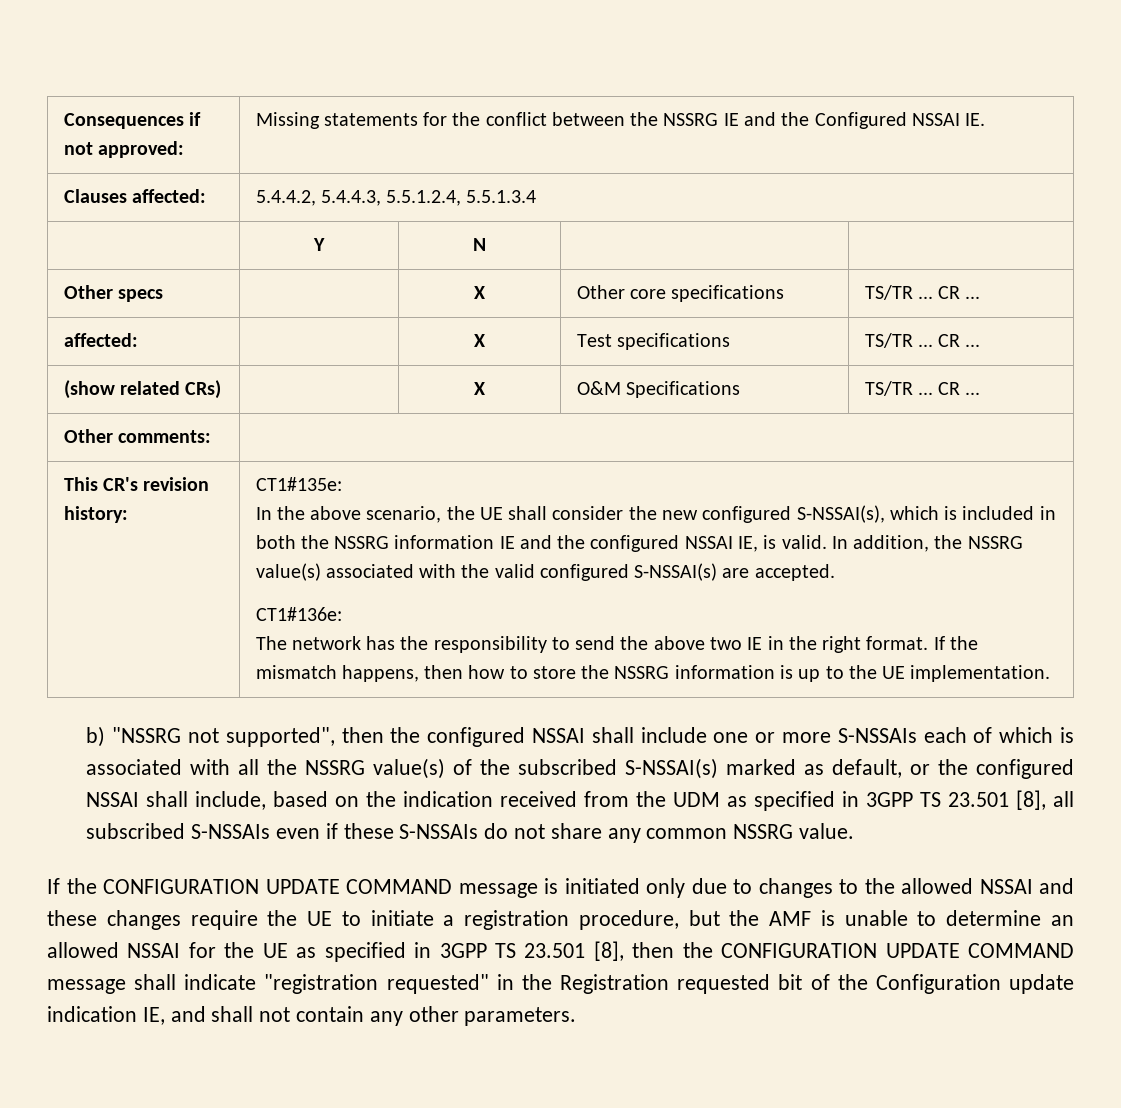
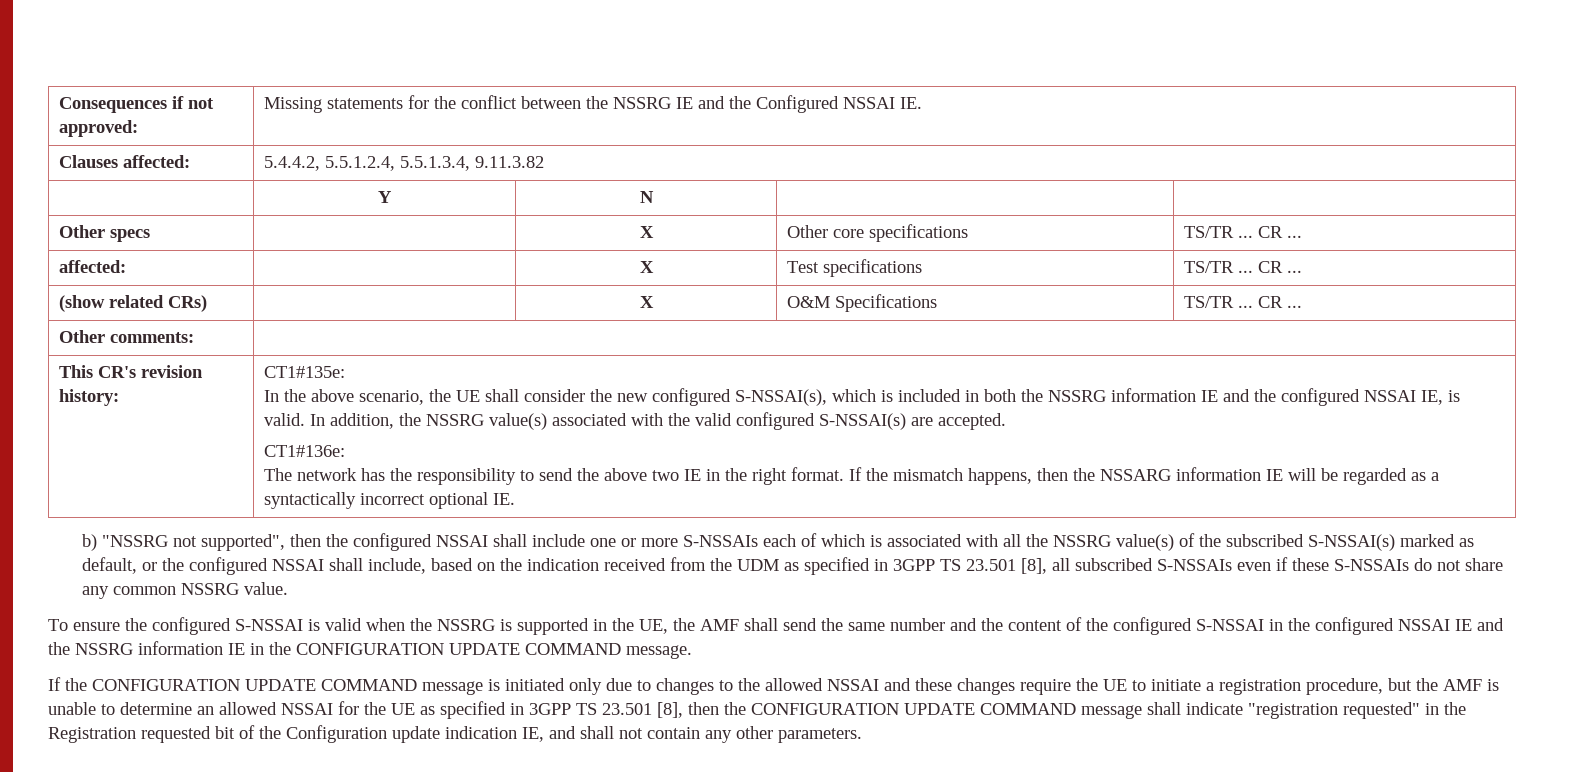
- Clauses affected: | 5.4.4.2, 5.4.4.3, 5.5.1.2.4, 5.5.1.3.4
+ Clauses affected: | 5.4.4.2, 5.5.1.2.4, 5.5.1.3.4, 9.11.3.82
- If the mismatch happens, then how to store the NSSRG information is up to the UE implementation.
+ If the mismatch happens, then the NSSARG information IE will be regarded as a syntactically incorrect optional IE.
+ To ensure the configured S-NSSAI is valid when the NSSRG is supported in the UE, the AMF shall send the same number and the content of the configured S-NSSAI in the configured NSSAI IE and the NSSRG information IE in the CONFIGURATION UPDATE COMMAND message.

